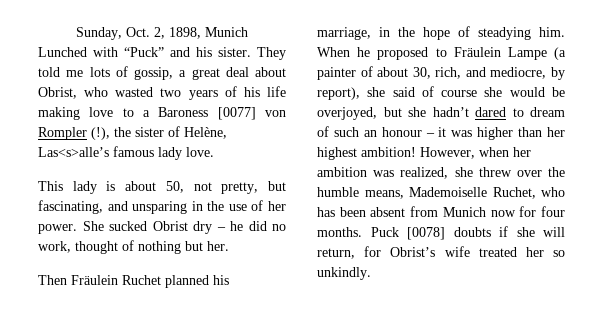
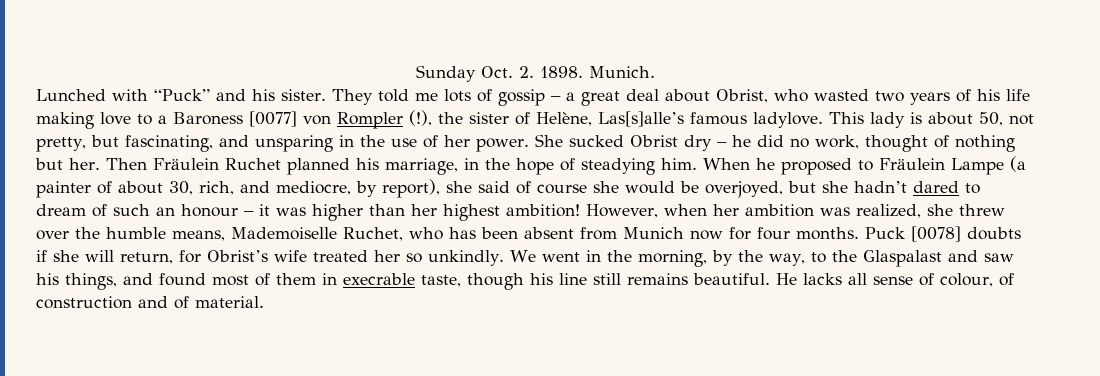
- Sunday, Oct. 2, 1898, Munich
+ Sunday Oct. 2. 1898. Munich.
- They told me lots of gossip, a great deal about Obrist, who wasted two years of his life making love to a Baroness [0077] von Rompler (!), the sister of Helène, Las<s>alle’s famous lady love.
- This lady is about 50, not pretty, but fascinating, and unsparing in the use of her power.
+ They told me lots of gossip – a great deal about Obrist, who wasted two years of his life making love to a Baroness [0077] von Rompler (!), the sister of Helène, Las[s]alle’s famous ladylove. This lady is about 50, not pretty, but fascinating, and unsparing in the use of her power.
- She sucked Obrist dry – he did no work, thought of nothing but her.
- Then Fräulein Ruchet planned his marriage, in the hope of steadying him.
+ She sucked Obrist dry – he did no work, thought of nothing but her. Then Fräulein Ruchet planned his marriage, in the hope of steadying him.
+ We went in the morning, by the way, to the Glaspalast and saw his things, and found most of them in execrable taste, though his line still remains beautiful. He lacks all sense of colour, of construction and of material.

